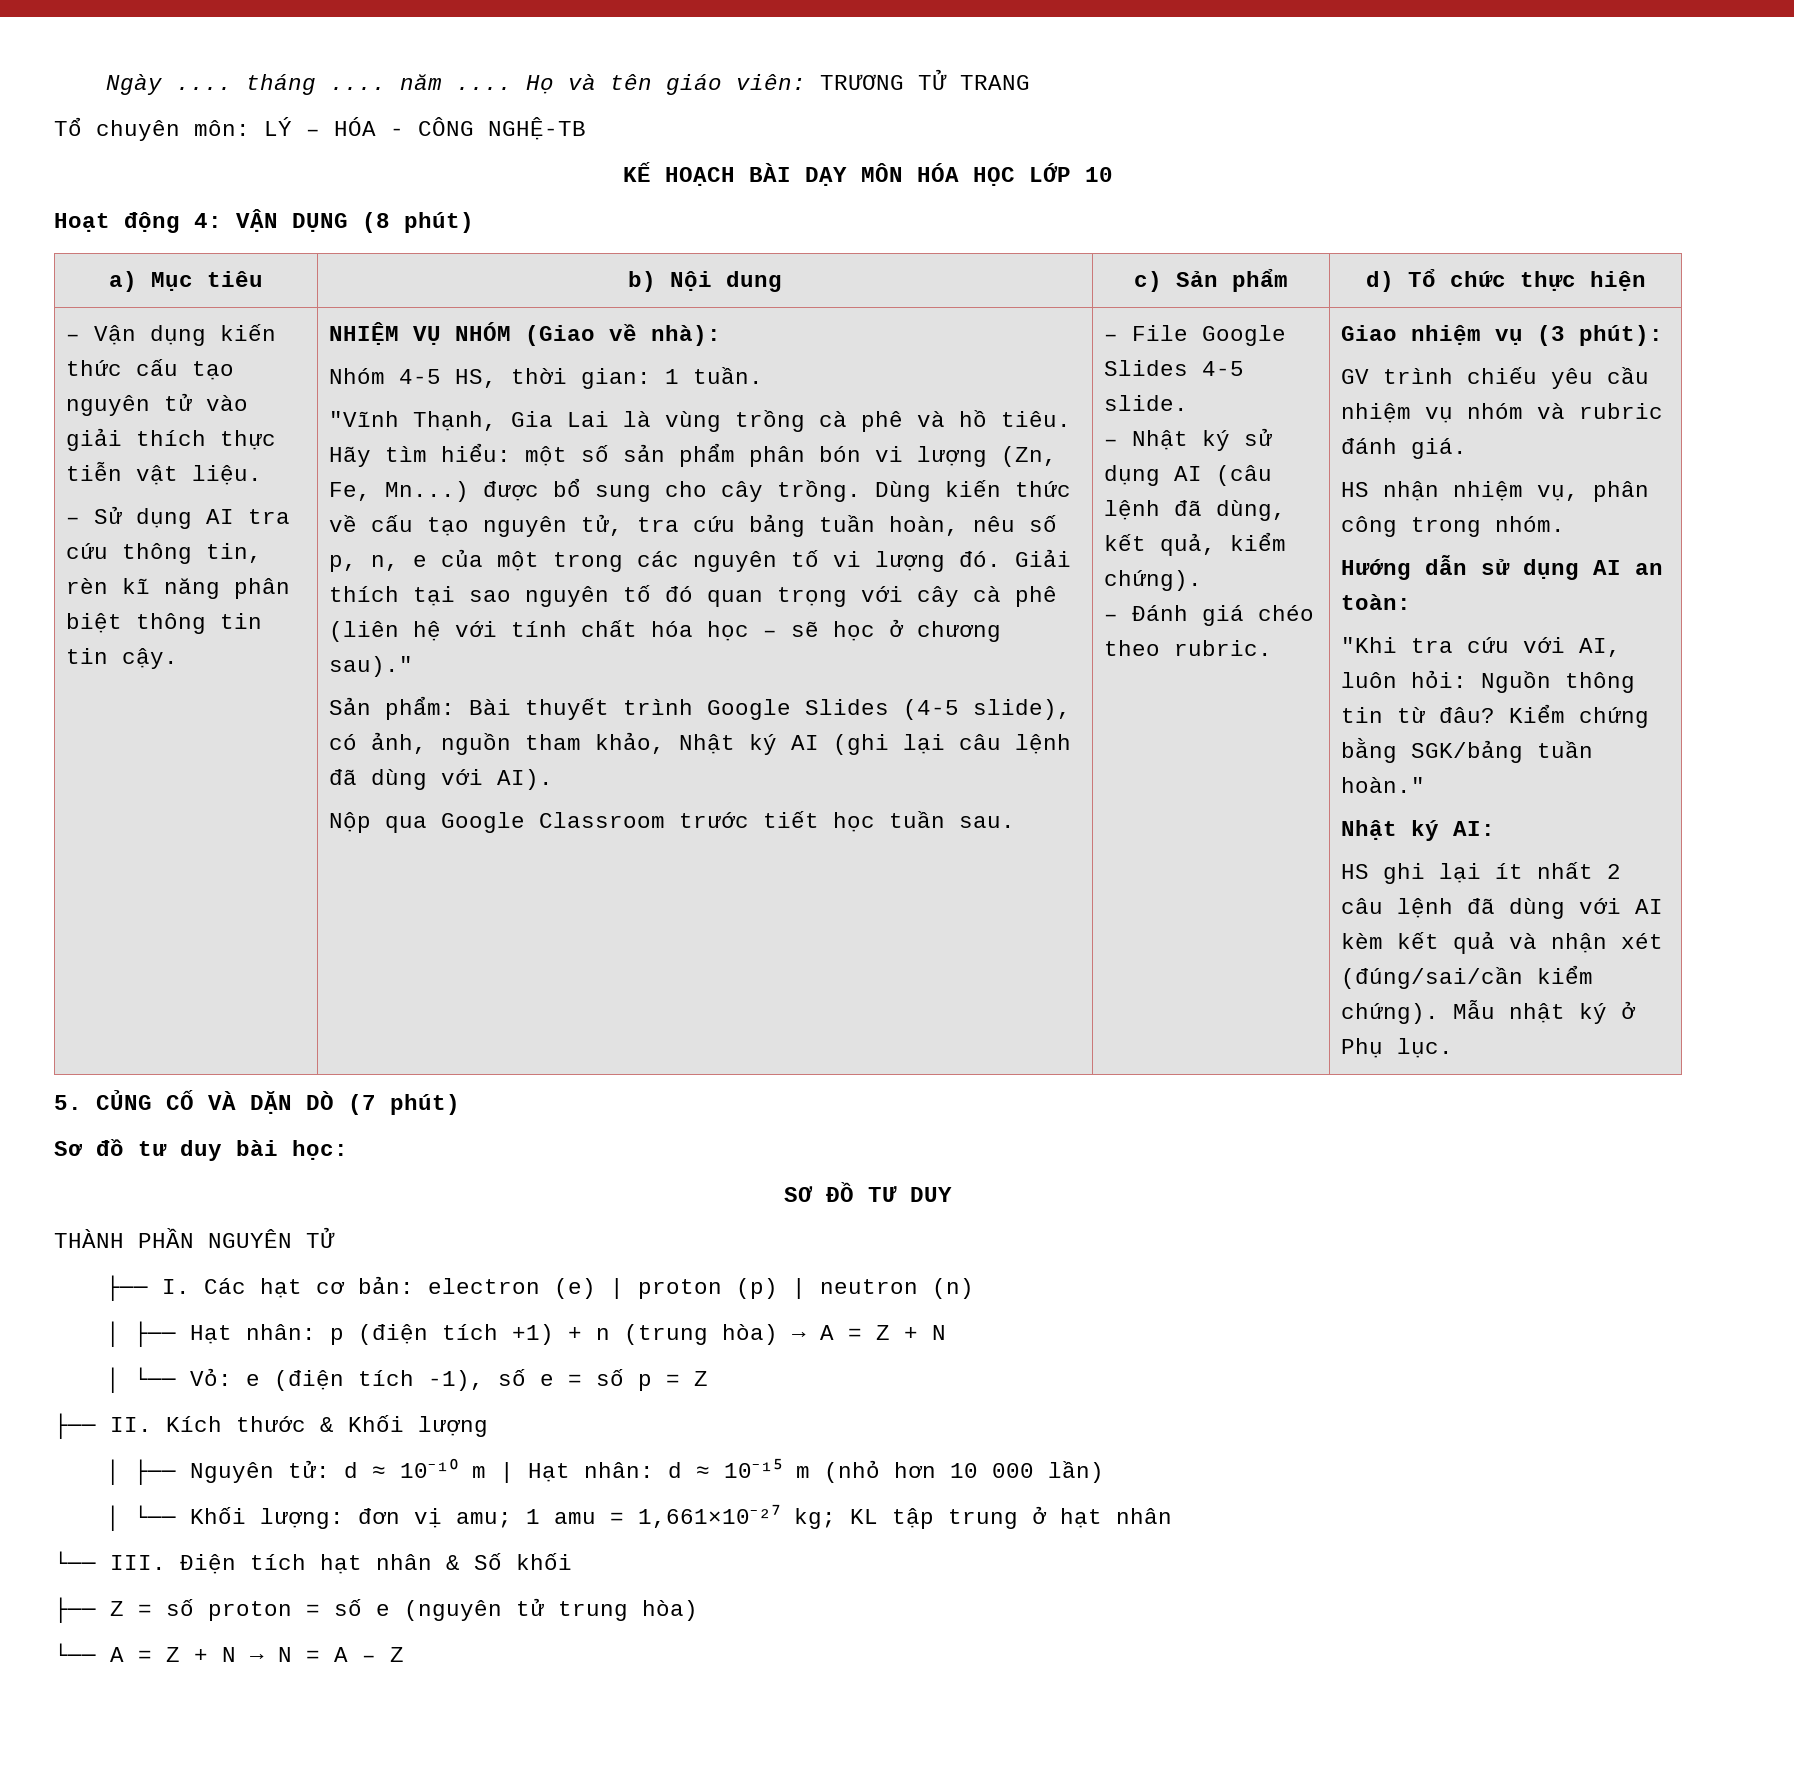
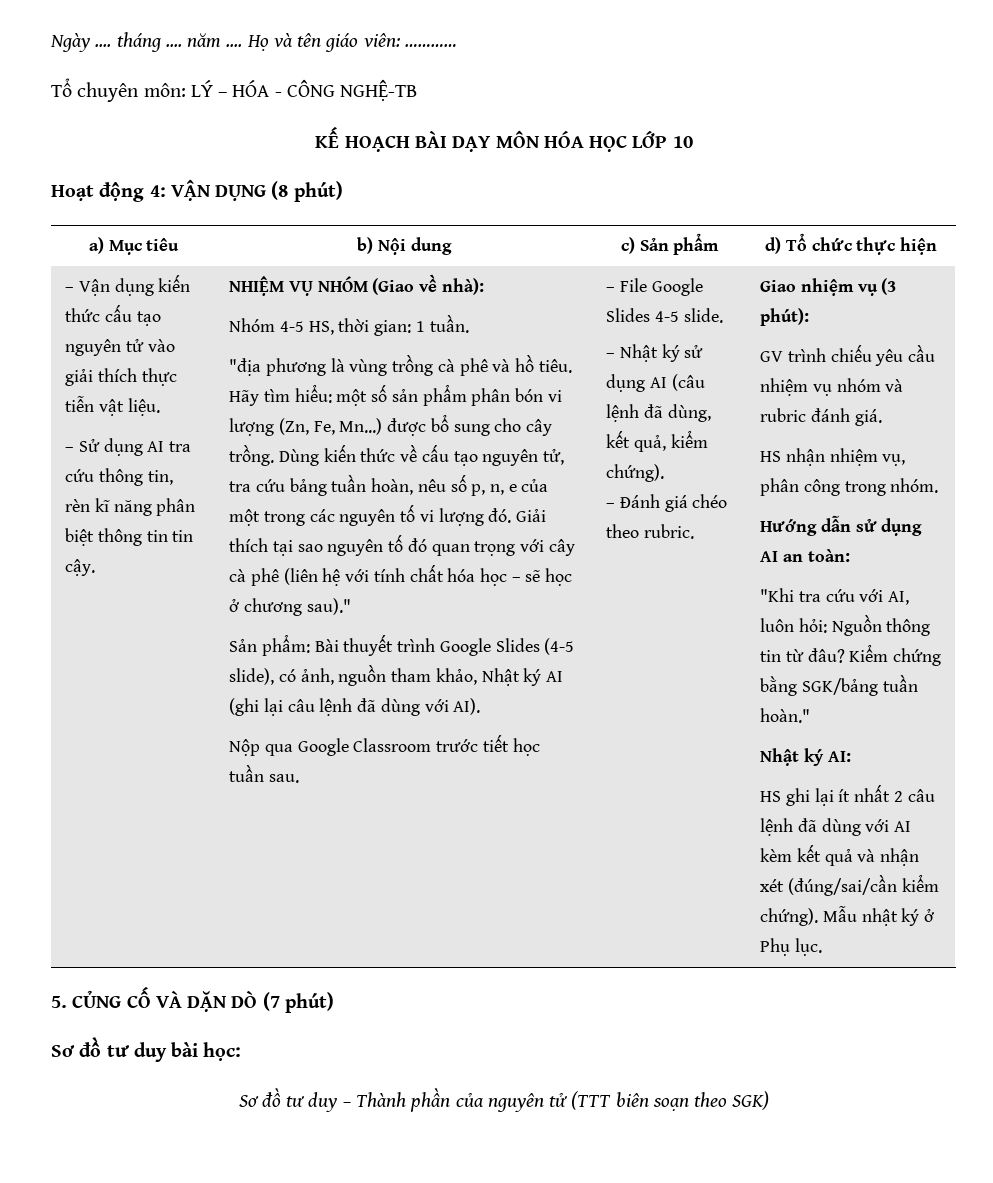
- Họ và tên giáo viên: TRƯƠNG TỬ TRANG
+ Họ và tên giáo viên: …………
- "Vĩnh Thạnh, Gia Lai là vùng trồng cà phê và hồ tiêu.
+ "địa phương là vùng trồng cà phê và hồ tiêu.
- SƠ ĐỒ TƯ DUY
- THÀNH PHẦN NGUYÊN TỬ
- ├── I. Các hạt cơ bản: electron (e) | proton (p) | neutron (n)
- │ ├── Hạt nhân: p (điện tích +1) + n (trung hòa) → A = Z + N
- │ └── Vỏ: e (điện tích -1), số e = số p = Z
- ├── II. Kích thước & Khối lượng
- │ ├── Nguyên tử: d ≈ 10⁻¹⁰ m | Hạt nhân: d ≈ 10⁻¹⁵ m (nhỏ hơn 10 000 lần)
- │ └── Khối lượng: đơn vị amu; 1 amu = 1,661×10⁻²⁷ kg; KL tập trung ở hạt nhân
- └── III. Điện tích hạt nhân & Số khối
- ├── Z = số proton = số e (nguyên tử trung hòa)
- └── A = Z + N → N = A – Z
+ Sơ đồ tư duy – Thành phần của nguyên tử (TTT biên soạn theo SGK)

